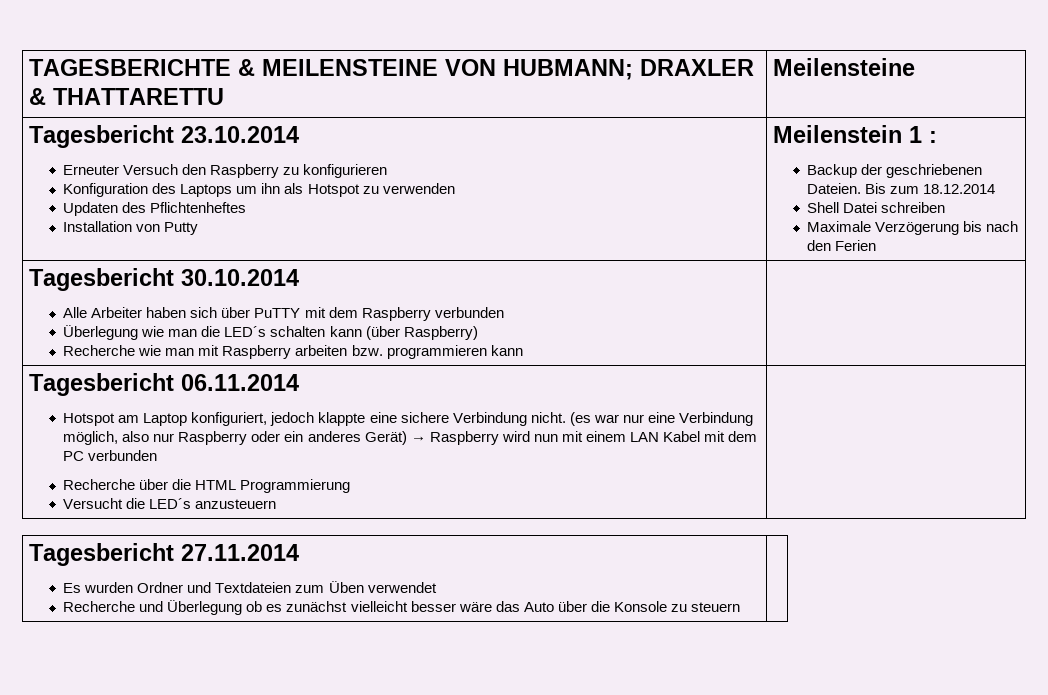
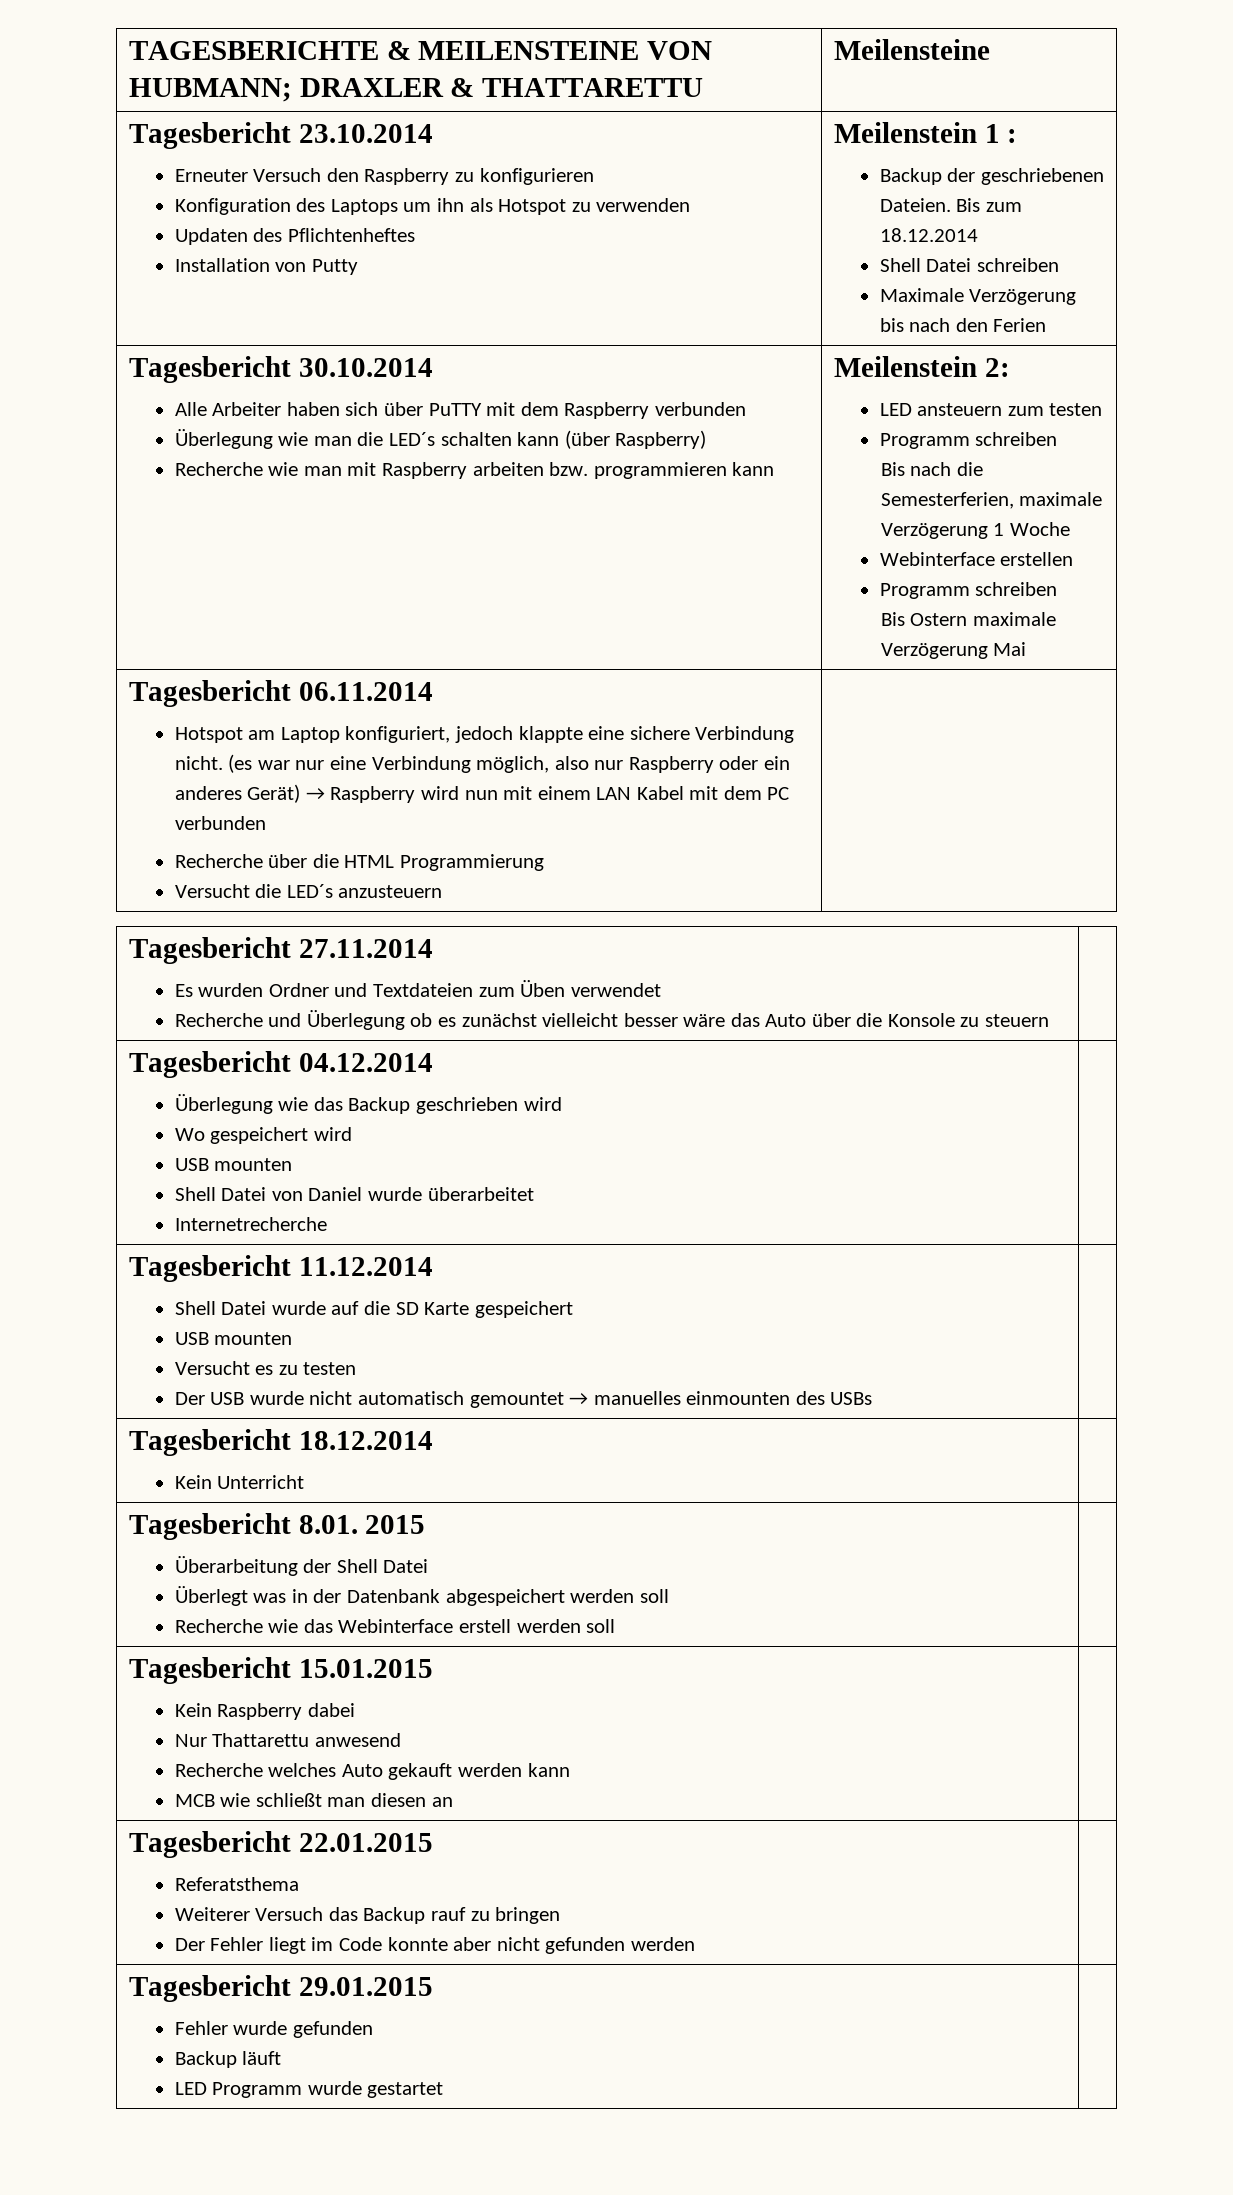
+ Meilenstein 2:
+ LED ansteuern zum testen
+ Programm schreiben
+ Bis nach die Semesterferien, maximale Verzögerung 1 Woche
+ Webinterface erstellen
+ Programm schreiben
+ Bis Ostern maximale Verzögerung Mai
+ Tagesbericht 04.12.2014
+ Überlegung wie das Backup geschrieben wird
+ Wo gespeichert wird
+ USB mounten
+ Shell Datei von Daniel wurde überarbeitet
+ Internetrecherche |
+ Tagesbericht 11.12.2014
+ Shell Datei wurde auf die SD Karte gespeichert
+ USB mounten
+ Versucht es zu testen
+ Der USB wurde nicht automatisch gemountet → manuelles einmounten des USBs |
+ Tagesbericht 18.12.2014
+ Kein Unterricht |
+ Tagesbericht 8.01. 2015
+ Überarbeitung der Shell Datei
+ Überlegt was in der Datenbank abgespeichert werden soll
+ Recherche wie das Webinterface erstell werden soll |
+ Tagesbericht 15.01.2015
+ Kein Raspberry dabei
+ Nur Thattarettu anwesend
+ Recherche welches Auto gekauft werden kann
+ MCB wie schließt man diesen an |
+ Tagesbericht 22.01.2015
+ Referatsthema
+ Weiterer Versuch das Backup rauf zu bringen
+ Der Fehler liegt im Code konnte aber nicht gefunden werden |
+ Tagesbericht 29.01.2015
+ Fehler wurde gefunden
+ Backup läuft
+ LED Programm wurde gestartet |

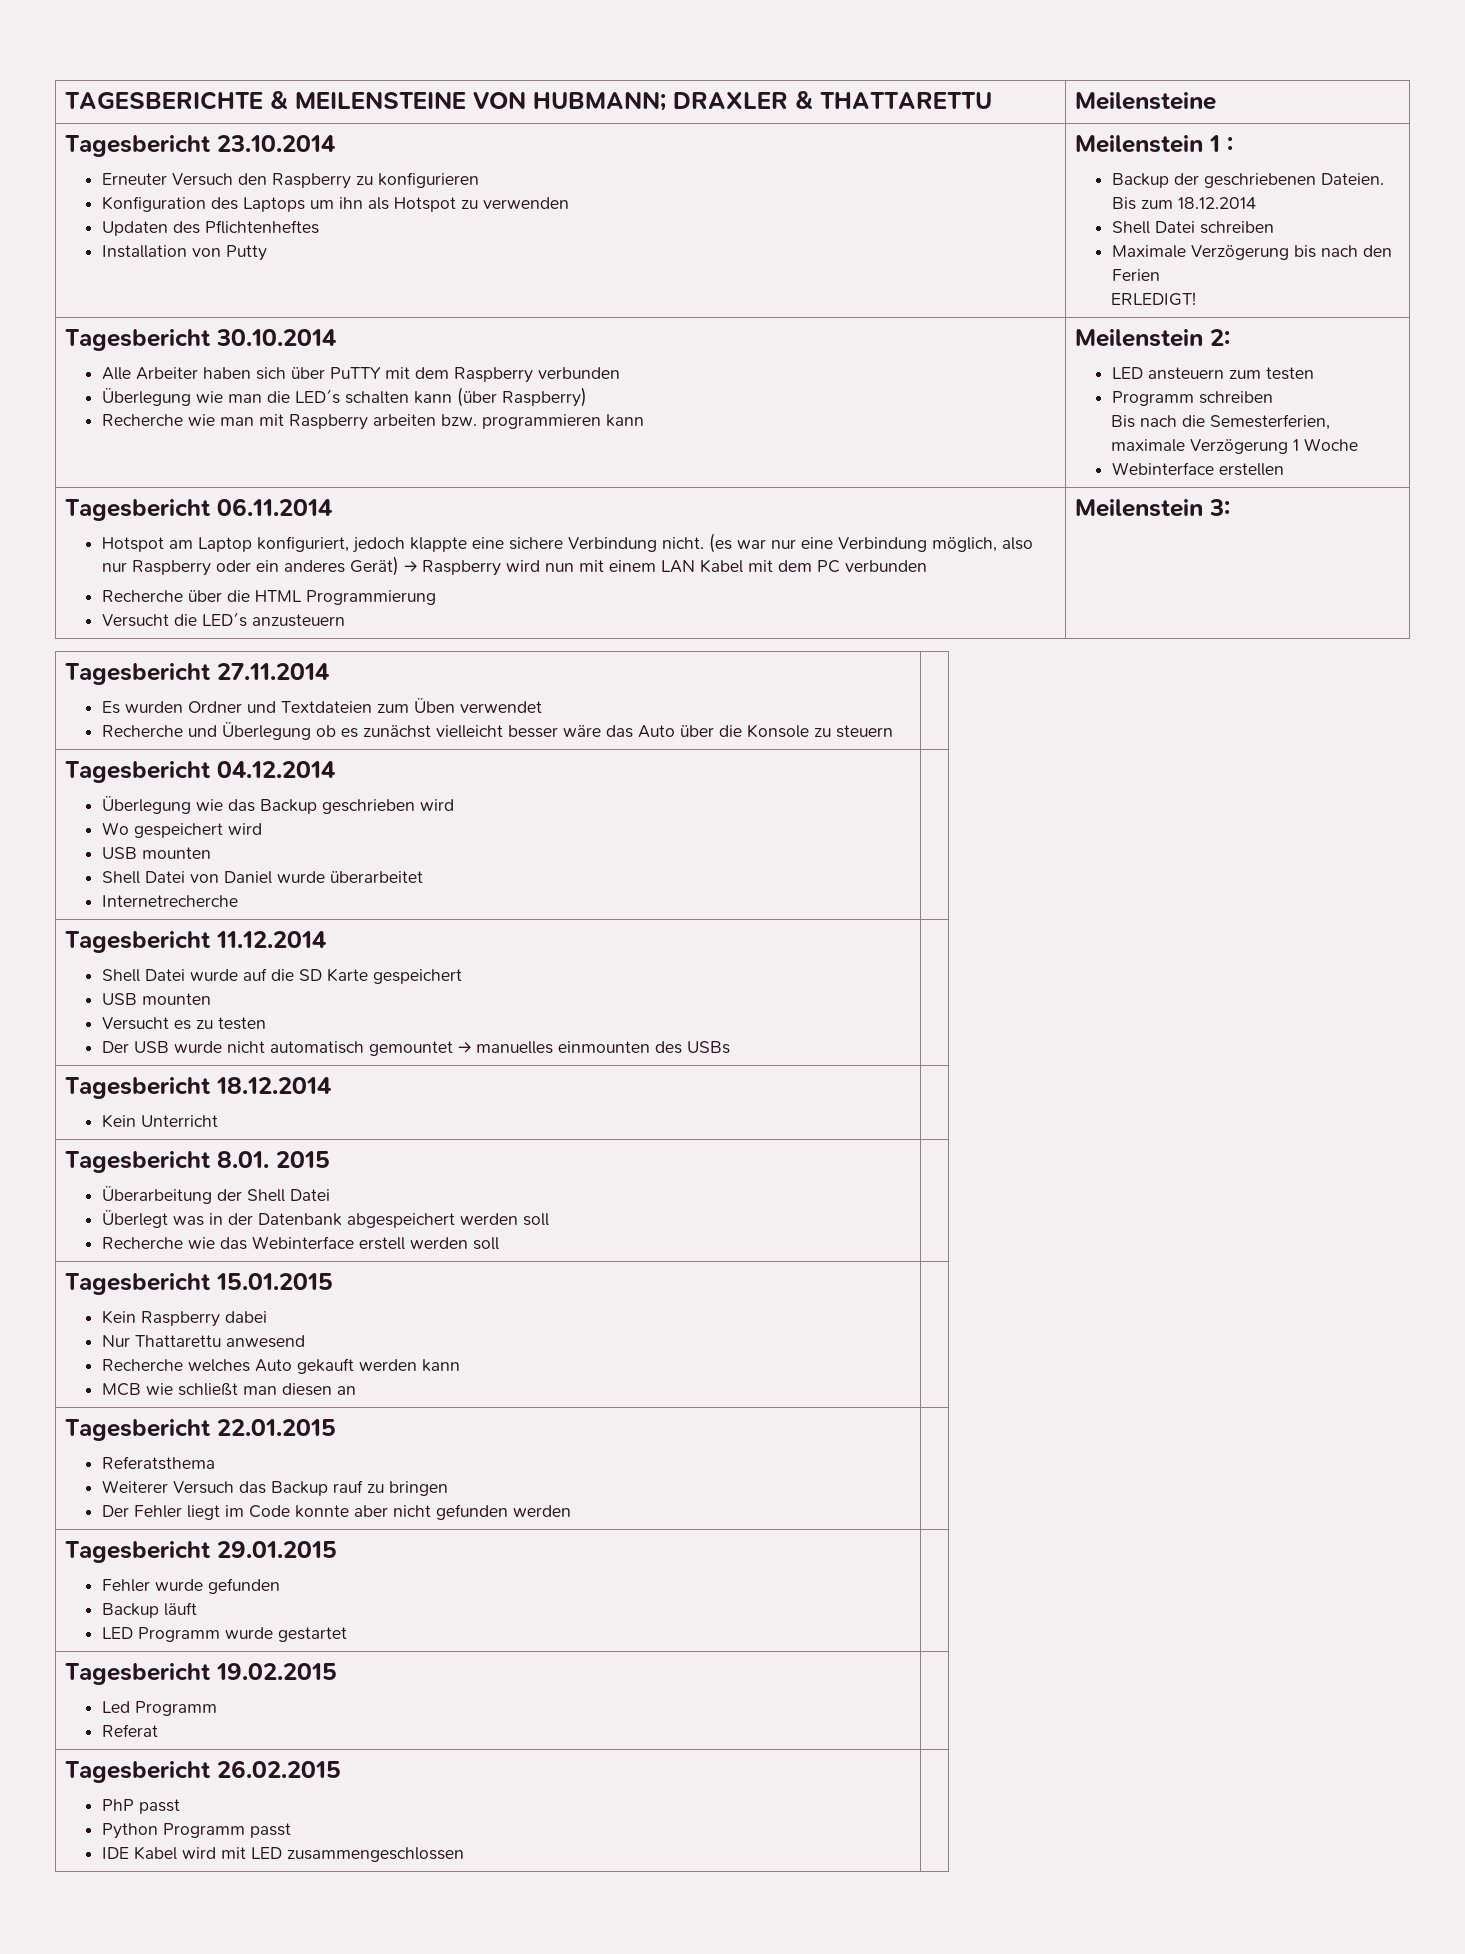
+ ERLEDIGT!
  Webinterface erstellen
- Programm schreiben
- Bis Ostern maximale Verzögerung Mai
+ Meilenstein 3:
+ Tagesbericht 19.02.2015
+ Led Programm
+ Referat |
+ Tagesbericht 26.02.2015
+ PhP passt
+ Python Programm passt
+ IDE Kabel wird mit LED zusammengeschlossen |

